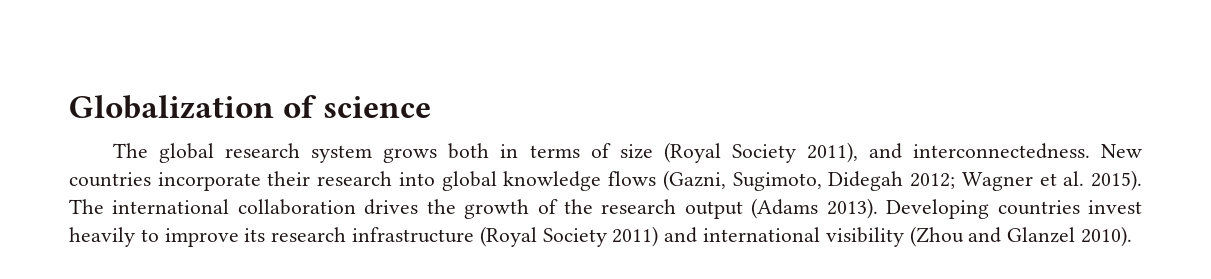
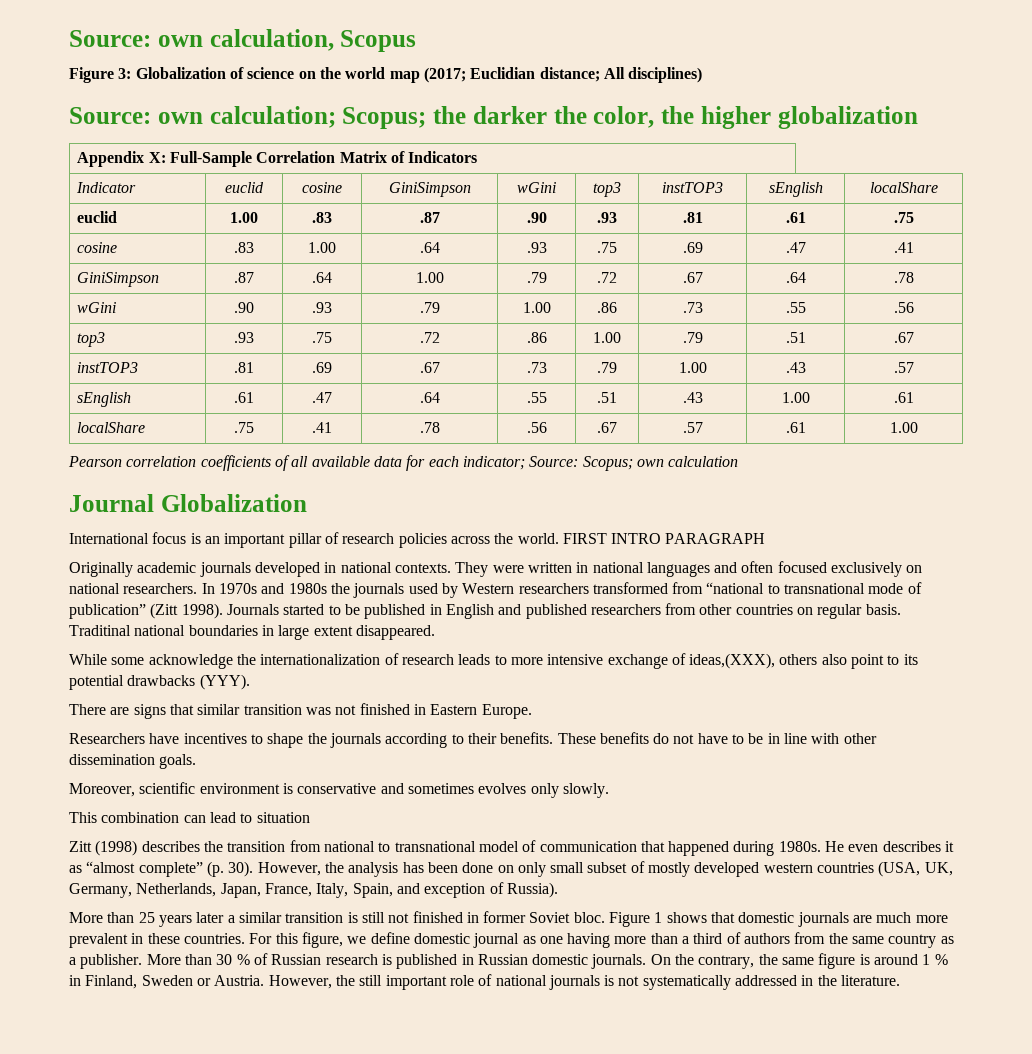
- Globalization of science
- The global research system grows both in terms of size (Royal Society 2011), and interconnectedness. New countries incorporate their research into global knowledge flows (Gazni, Sugimoto, Didegah 2012; Wagner et al. 2015). The international collaboration drives the growth of the research output (Adams 2013). Developing countries invest heavily to improve its research infrastructure (Royal Society 2011) and international visibility (Zhou and Glanzel 2010).
+ Source: own calculation, Scopus
+ Figure 3: Globalization of science on the world map (2017; Euclidian distance; All disciplines)
+ Source: own calculation; Scopus; the darker the color, the higher globalization
+ Appendix X: Full-Sample Correlation Matrix of Indicators
+ Indicator | euclid | cosine | GiniSimpson | wGini | top3 | instTOP3 | sEnglish | localShare
+ euclid | 1.00 | .83 | .87 | .90 | .93 | .81 | .61 | .75
+ cosine | .83 | 1.00 | .64 | .93 | .75 | .69 | .47 | .41
+ GiniSimpson | .87 | .64 | 1.00 | .79 | .72 | .67 | .64 | .78
+ wGini | .90 | .93 | .79 | 1.00 | .86 | .73 | .55 | .56
+ top3 | .93 | .75 | .72 | .86 | 1.00 | .79 | .51 | .67
+ instTOP3 | .81 | .69 | .67 | .73 | .79 | 1.00 | .43 | .57
+ sEnglish | .61 | .47 | .64 | .55 | .51 | .43 | 1.00 | .61
+ localShare | .75 | .41 | .78 | .56 | .67 | .57 | .61 | 1.00
+ Pearson correlation coefficients of all available data for each indicator; Source: Scopus; own calculation
+ Journal Globalization
+ International focus is an important pillar of research policies across the world. FIRST INTRO PARAGRAPH
+ Originally academic journals developed in national contexts. They were written in national languages and often focused exclusively on national researchers. In 1970s and 1980s the journals used by Western researchers transformed from “national to transnational mode of publication” (Zitt 1998). Journals started to be published in English and published researchers from other countries on regular basis. Traditinal national boundaries in large extent disappeared.
+ While some acknowledge the internationalization of research leads to more intensive exchange of ideas,(XXX), others also point to its potential drawbacks (YYY).
+ There are signs that similar transition was not finished in Eastern Europe.
+ Researchers have incentives to shape the journals according to their benefits. These benefits do not have to be in line with other dissemination goals.
+ Moreover, scientific environment is conservative and sometimes evolves only slowly.
+ This combination can lead to situation
+ Zitt (1998) describes the transition from national to transnational model of communication that happened during 1980s. He even describes it as “almost complete” (p. 30). However, the analysis has been done on only small subset of mostly developed western countries (USA, UK, Germany, Netherlands, Japan, France, Italy, Spain, and exception of Russia).
+ More than 25 years later a similar transition is still not finished in former Soviet bloc. Figure 1 shows that domestic journals are much more prevalent in these countries. For this figure, we define domestic journal as one having more than a third of authors from the same country as a publisher. More than 30 % of Russian research is published in Russian domestic journals. On the contrary, the same figure is around 1 % in Finland, Sweden or Austria. However, the still important role of national journals is not systematically addressed in the literature.

